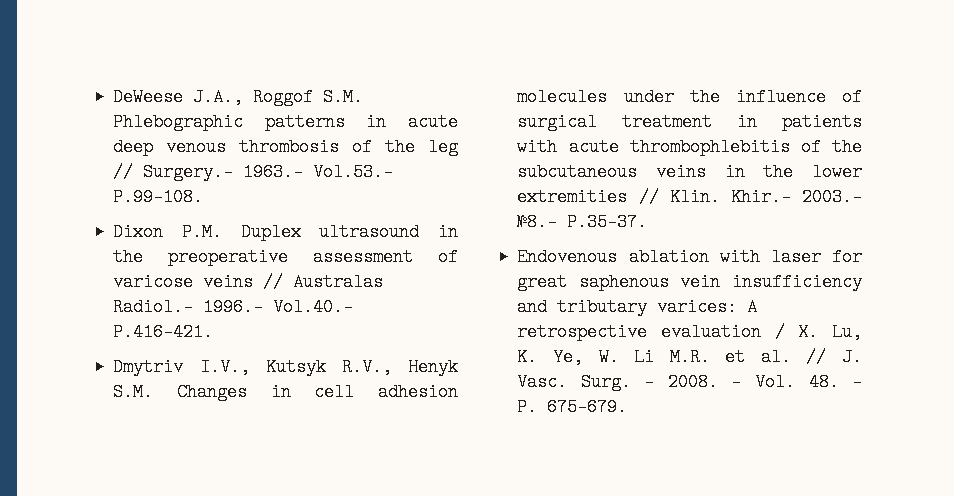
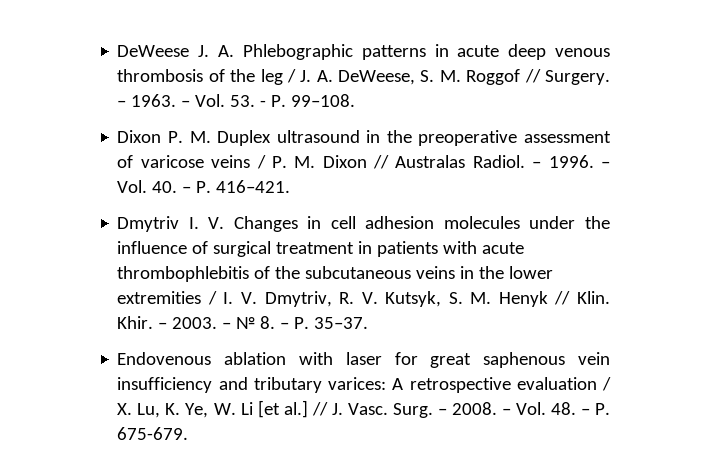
- DeWeese J.A., Roggof S.M. Phlebographic patterns in acute deep venous thrombosis of the leg // Surgery.– 1963.– Vol.53.- P.99–108.
- Dixon P.M. Duplex ultrasound in the preoperative assessment of varicose veins // Australas Radiol.– 1996.– Vol.40.– P.416–421.
- Dmytriv I.V., Kutsyk R.V., Henyk S.M. Changes in cell adhesion molecules under the influence of surgical treatment in patients with acute thrombophlebitis of the subcutaneous veins in the lower extremities // Klin. Khir.– 2003.– №8.– P.35–37.
+ DeWeese J. A. Phlebographic patterns in acute deep venous thrombosis of the leg / J. A. DeWeese, S. M. Roggof // Surgery. – 1963. – Vol. 53. - P. 99–108.
+ Dixon P. M. Duplex ultrasound in the preoperative assessment of varicose veins / P. M. Dixon // Australas Radiol. – 1996. – Vol. 40. – P. 416–421.
+ Dmytriv I. V. Changes in cell adhesion molecules under the influence of surgical treatment in patients with acute thrombophlebitis of the subcutaneous veins in the lower extremities / I. V. Dmytriv, R. V. Kutsyk, S. M. Henyk // Klin. Khir. – 2003. – № 8. – P. 35–37.
- Endovenous ablation with laser for great saphenous vein insufficiency and tributary varices: A retrospective evaluation / X. Lu, K. Ye, W. Li M.R. еt al. // J. Vasc.
+ Endovenous ablation with laser for great saphenous vein insufficiency and tributary varices: A retrospective evaluation / X. Lu, K. Ye, W. Li [et al.] // J. Vasc.

